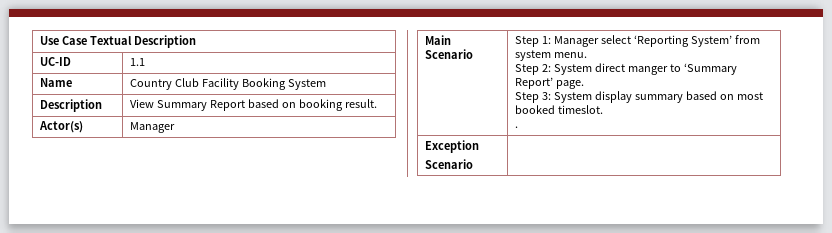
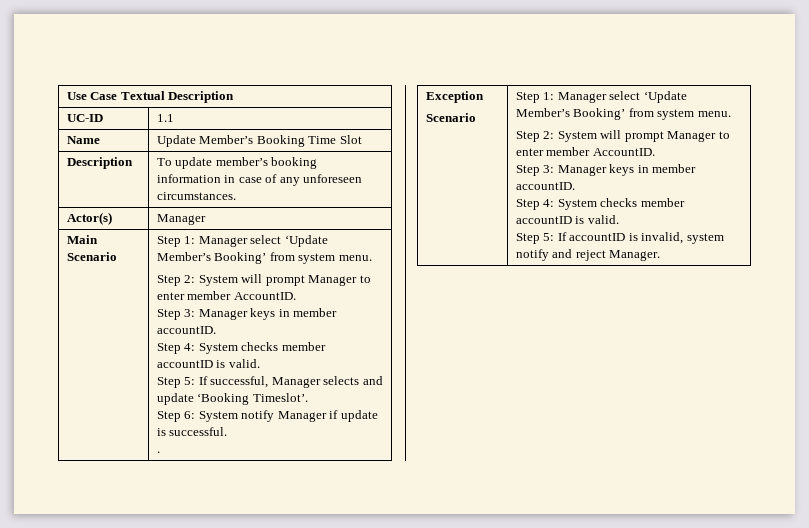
- Name | Country Club Facility Booking System
- Description | View Summary Report based on booking result.
+ Name | Update Member’s Booking Time Slot
+ Description | To update member’s booking information in case of any unforeseen circumstances.
- Main Scenario | Step 1: Manager select ‘Reporting System’ from system menu.
- Step 2: System direct manger to ‘Summary Report’ page.
- Step 3: System display summary based on most booked timeslot.
+ Main Scenario | Step 1: Manager select ‘Update Member’s Booking’ from system menu.
+ Step 2: System will prompt Manager to enter member AccountID.
+ Step 3: Manager keys in member accountID.
+ Step 4: System checks member accountID is valid.
+ Step 5: If successful, Manager selects and update ‘Booking Timeslot’.
+ Step 6: System notify Manager if update is successful.
  .
  Exception
- Scenario |
+ Scenario | Step 1: Manager select ‘Update Member’s Booking’ from system menu.
+ Step 2: System will prompt Manager to enter member AccountID.
+ Step 3: Manager keys in member accountID.
+ Step 4: System checks member accountID is valid.
+ Step 5: If accountID is invalid, system notify and reject Manager.

